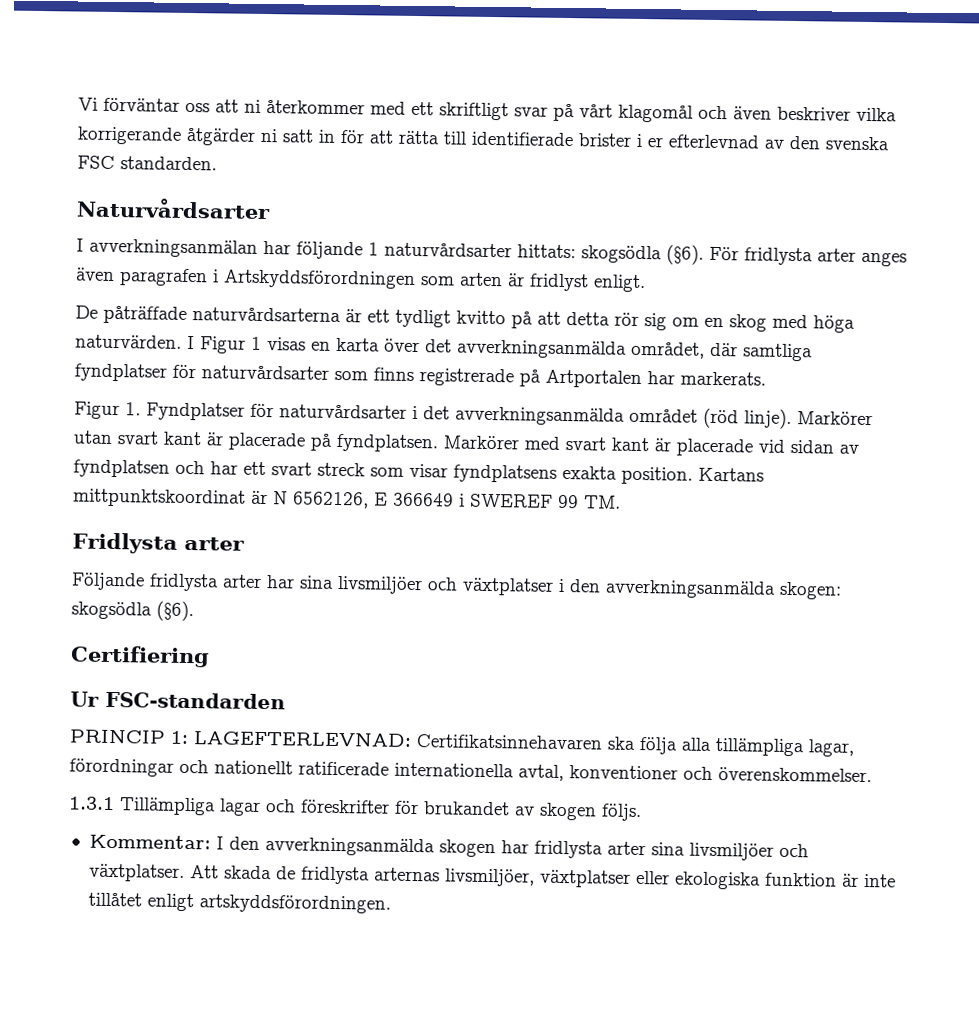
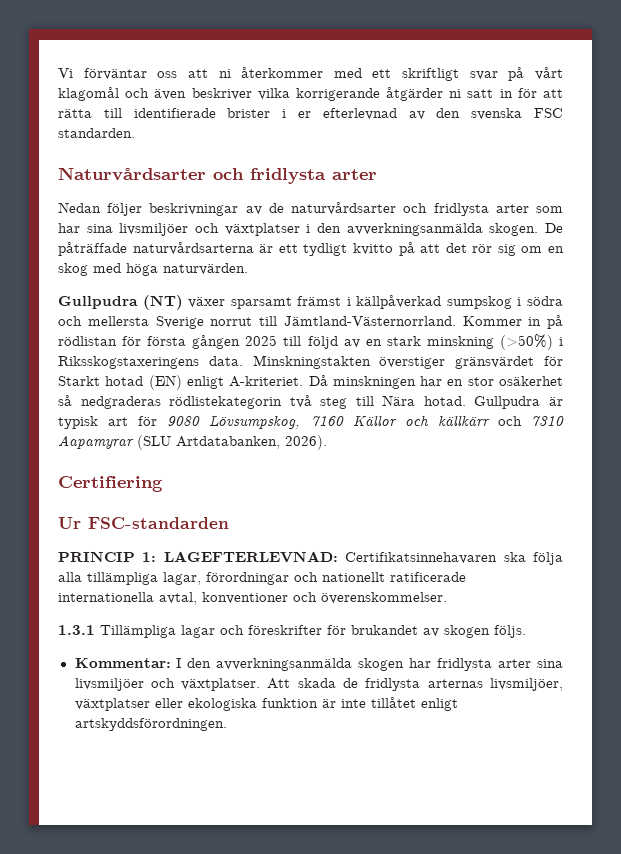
- Naturvårdsarter
- I avverkningsanmälan har följande 1 naturvårdsarter hittats: skogsödla (§6). För fridlysta arter anges även paragrafen i Artskyddsförordningen som arten är fridlyst enligt.
- De påträffade naturvårdsarterna är ett tydligt kvitto på att detta rör sig om en skog med höga naturvärden. I Figur 1 visas en karta över det avverkningsanmälda området, där samtliga fyndplatser för naturvårdsarter som finns registrerade på Artportalen har markerats.
- Figur 1. Fyndplatser för naturvårdsarter i det avverkningsanmälda området (röd linje). Markörer utan svart kant är placerade på fyndplatsen. Markörer med svart kant är placerade vid sidan av fyndplatsen och har ett svart streck som visar fyndplatsens exakta position. Kartans mittpunktskoordinat är N 6562126, E 366649 i SWEREF 99 TM.
- Fridlysta arter
- Följande fridlysta arter har sina livsmiljöer och växtplatser i den avverkningsanmälda skogen: skogsödla (§6).
+ Naturvårdsarter och fridlysta arter
+ Nedan följer beskrivningar av de naturvårdsarter och fridlysta arter som har sina livsmiljöer och växtplatser i den avverkningsanmälda skogen. De påträffade naturvårdsarterna är ett tydligt kvitto på att det rör sig om en skog med höga naturvärden.
+ Gullpudra (NT) växer sparsamt främst i källpåverkad sumpskog i södra och mellersta Sverige norrut till Jämtland-Västernorrland. Kommer in på rödlistan för första gången 2025 till följd av en stark minskning (>50%) i Riksskogstaxeringens data. Minskningstakten överstiger gränsvärdet för Starkt hotad (EN) enligt A-kriteriet. Då minskningen har en stor osäkerhet så nedgraderas rödlistekategorin två steg till Nära hotad. Gullpudra är typisk art för 9080 Lövsumpskog, 7160 Källor och källkärr och 7310 Aapamyrar (SLU Artdatabanken, 2026).

